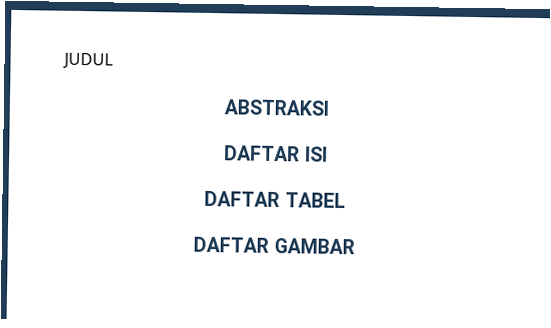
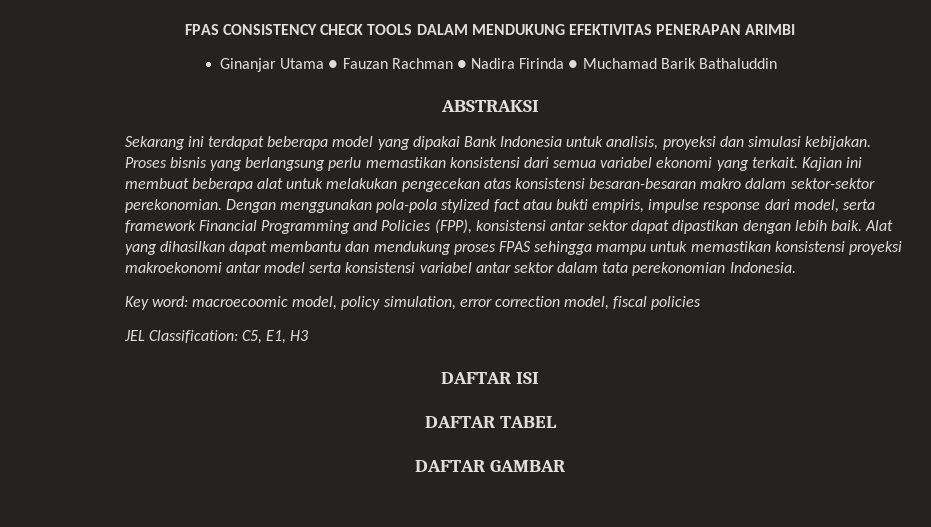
- JUDUL
+ FPAS CONSISTENCY CHECK TOOLS DALAM MENDUKUNG EFEKTIVITAS PENERAPAN ARIMBI
+ Ginanjar Utama ● Fauzan Rachman ● Nadira Firinda ● Muchamad Barik Bathaluddin
  ABSTRAKSI
+ Sekarang ini terdapat beberapa model yang dipakai Bank Indonesia untuk analisis, proyeksi dan simulasi kebijakan. Proses bisnis yang berlangsung perlu memastikan konsistensi dari semua variabel ekonomi yang terkait. Kajian ini membuat beberapa alat untuk melakukan pengecekan atas konsistensi besaran-besaran makro dalam sektor-sektor perekonomian. Dengan menggunakan pola-pola stylized fact atau bukti empiris, impulse response dari model, serta framework Financial Programming and Policies (FPP), konsistensi antar sektor dapat dipastikan dengan lebih baik. Alat yang dihasilkan dapat membantu dan mendukung proses FPAS sehingga mampu untuk memastikan konsistensi proyeksi makroekonomi antar model serta konsistensi variabel antar sektor dalam tata perekonomian Indonesia.
+ Key word: macroecoomic model, policy simulation, error correction model, fiscal policies
+ JEL Classification: C5, E1, H3

